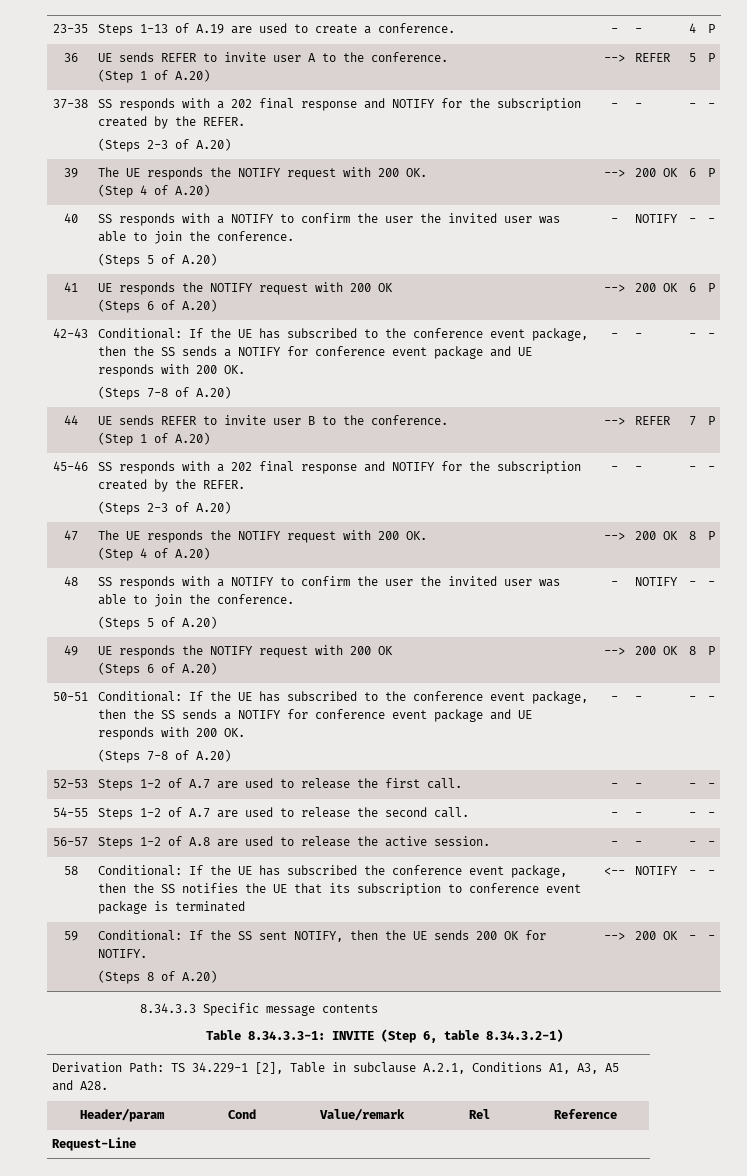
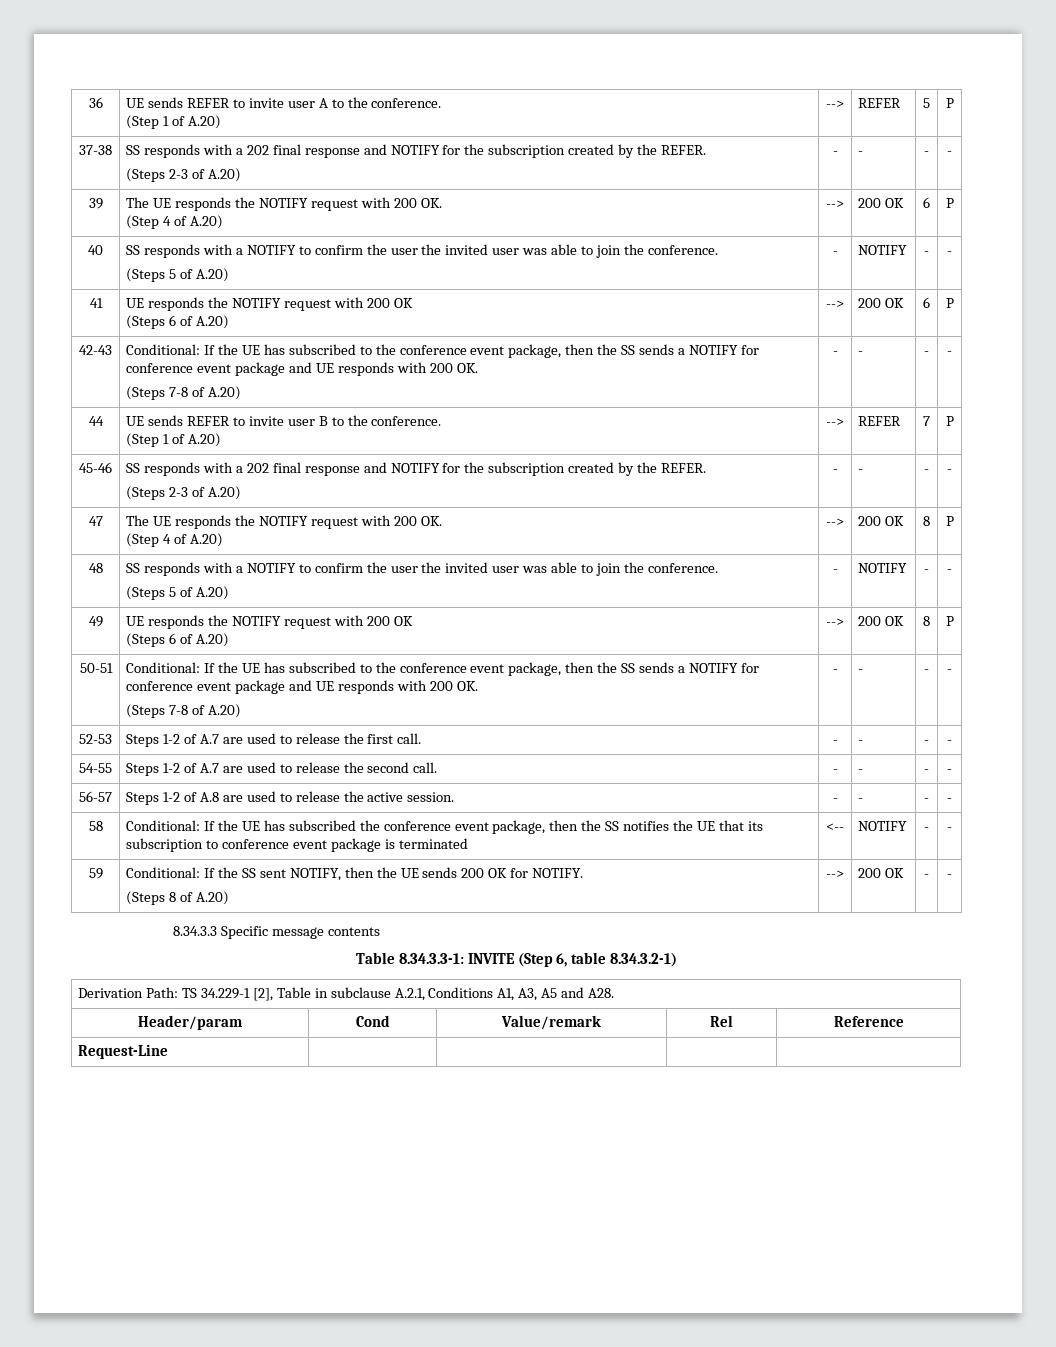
- 23-35 | Steps 1-13 of A.19 are used to create a conference. | - | - | 4 | P

